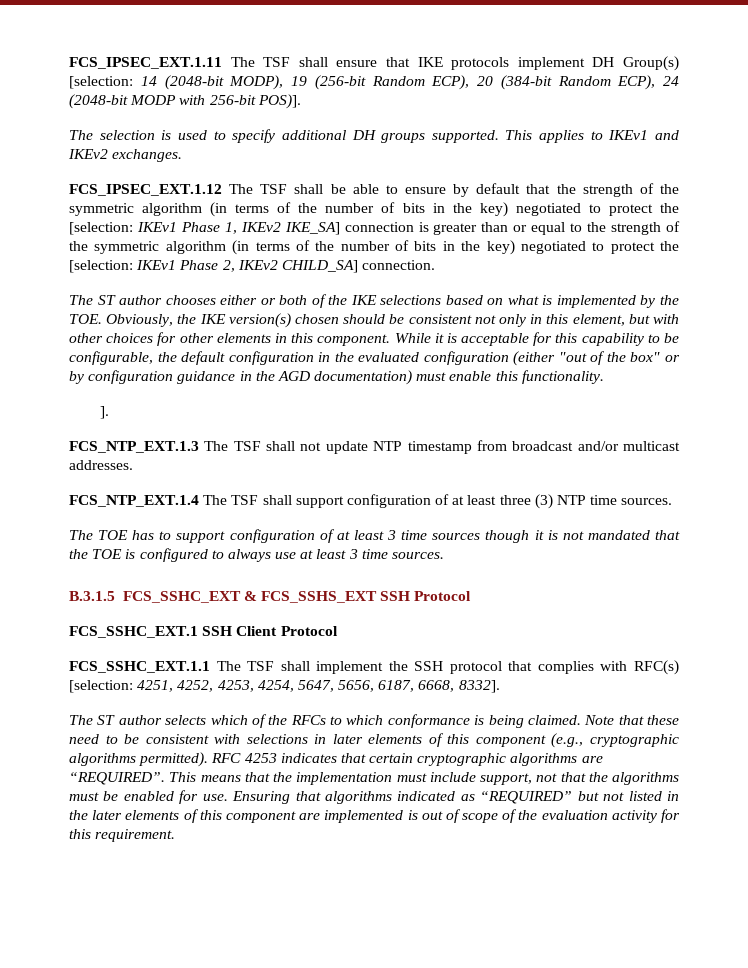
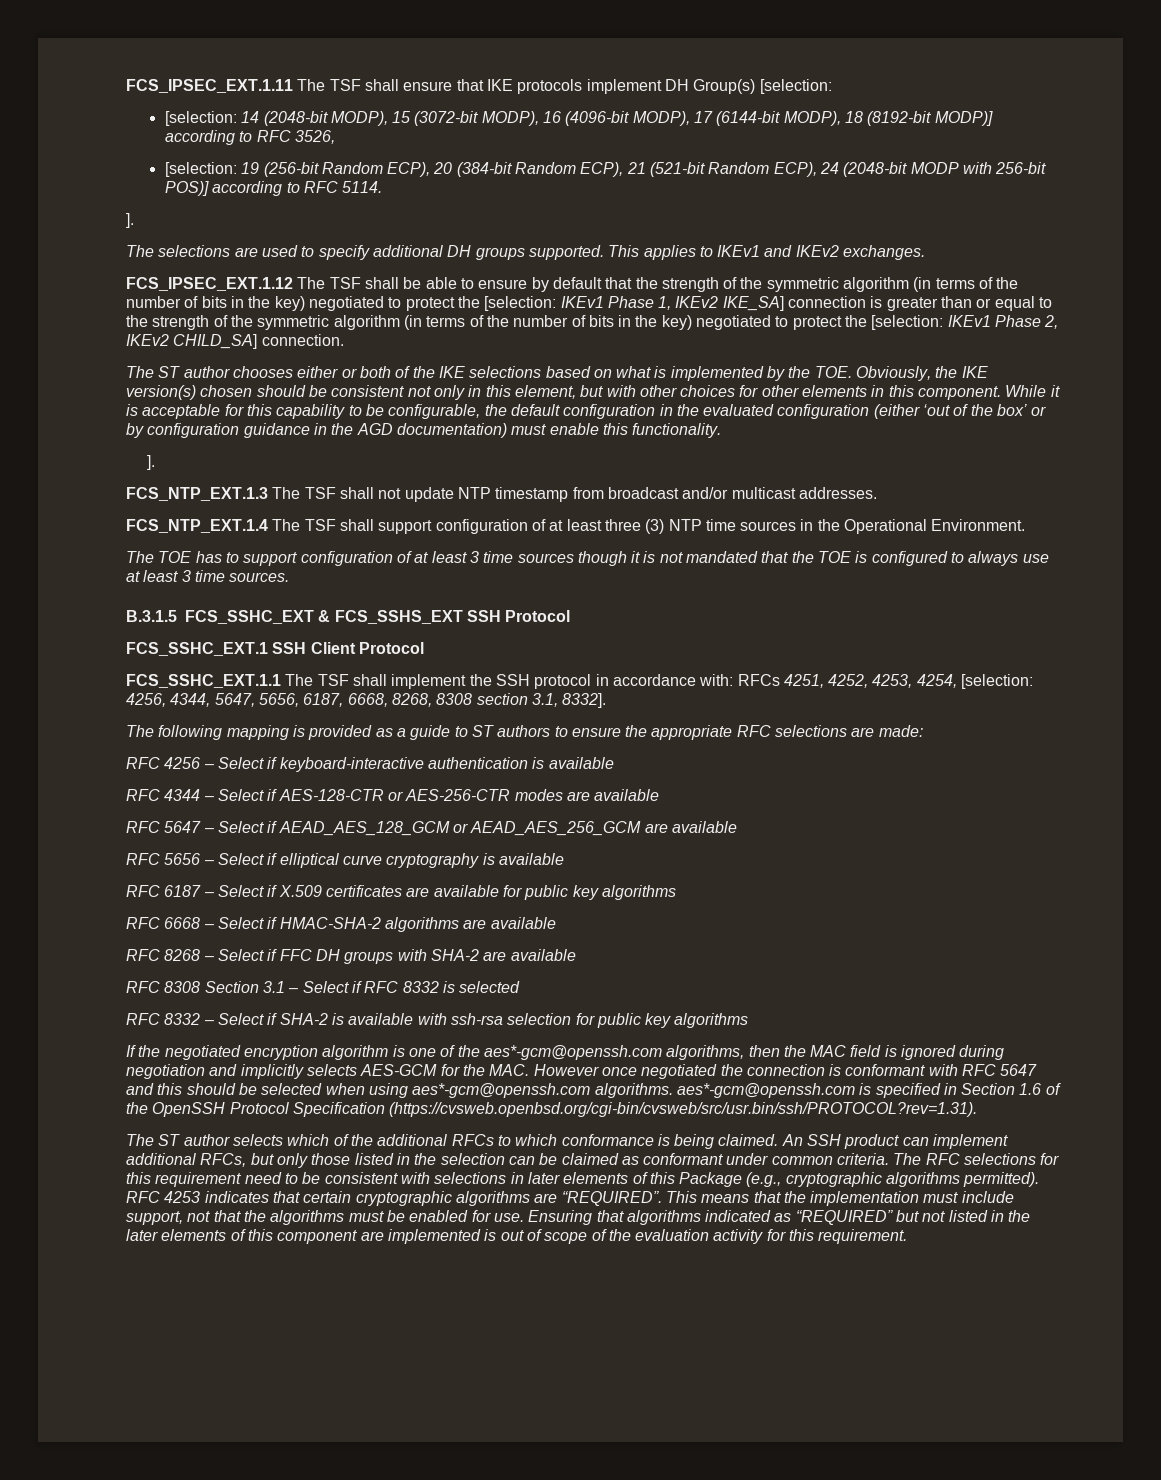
- FCS_IPSEC_EXT.1.11 The TSF shall ensure that IKE protocols implement DH Group(s) [selection: 14 (2048-bit MODP), 19 (256-bit Random ECP), 20 (384-bit Random ECP), 24 (2048-bit MODP with 256-bit POS)].
- The selection is used to specify additional DH groups supported.
+ FCS_IPSEC_EXT.1.11 The TSF shall ensure that IKE protocols implement DH Group(s) [selection:
+ [selection: 14 (2048-bit MODP), 15 (3072-bit MODP), 16 (4096-bit MODP), 17 (6144-bit MODP), 18 (8192-bit MODP)] according to RFC 3526,
+ [selection: 19 (256-bit Random ECP), 20 (384-bit Random ECP), 21 (521-bit Random ECP), 24 (2048-bit MODP with 256-bit POS)] according to RFC 5114.
+ ].
+ The selections are used to specify additional DH groups supported.
- While it is acceptable for this capability to be configurable, the default configuration in the evaluated configuration (either "out of the box" or by configuration guidance in the AGD documentation) must enable this functionality.
+ While it is acceptable for this capability to be configurable, the default configuration in the evaluated configuration (either ‘out of the box’ or by configuration guidance in the AGD documentation) must enable this functionality.
- FCS_NTP_EXT.1.4 The TSF shall support configuration of at least three (3) NTP time sources.
+ FCS_NTP_EXT.1.4 The TSF shall support configuration of at least three (3) NTP time sources in the Operational Environment.
- FCS_SSHC_EXT.1.1 The TSF shall implement the SSH protocol that complies with RFC(s) [selection: 4251, 4252, 4253, 4254, 5647, 5656, 6187, 6668, 8332].
+ FCS_SSHC_EXT.1.1 The TSF shall implement the SSH protocol in accordance with: RFCs 4251, 4252, 4253, 4254, [selection: 4256, 4344, 5647, 5656, 6187, 6668, 8268, 8308 section 3.1, 8332].
+ The following mapping is provided as a guide to ST authors to ensure the appropriate RFC selections are made:
+ RFC 4256 – Select if keyboard-interactive authentication is available
+ RFC 4344 – Select if AES-128-CTR or AES-256-CTR modes are available
+ RFC 5647 – Select if AEAD_AES_128_GCM or AEAD_AES_256_GCM are available
+ RFC 5656 – Select if elliptical curve cryptography is available
+ RFC 6187 – Select if X.509 certificates are available for public key algorithms
+ RFC 6668 – Select if HMAC-SHA-2 algorithms are available
+ RFC 8268 – Select if FFC DH groups with SHA-2 are available
+ RFC 8308 Section 3.1 – Select if RFC 8332 is selected
+ RFC 8332 – Select if SHA-2 is available with ssh-rsa selection for public key algorithms
+ If the negotiated encryption algorithm is one of the aes*-gcm@openssh.com algorithms, then the MAC field is ignored during negotiation and implicitly selects AES-GCM for the MAC. However once negotiated the connection is conformant with RFC 5647 and this should be selected when using aes*-gcm@openssh.com algorithms. aes*-gcm@openssh.com is specified in Section 1.6 of the OpenSSH Protocol Specification (https://cvsweb.openbsd.org/cgi-bin/cvsweb/src/usr.bin/ssh/PROTOCOL?rev=1.31).
- The ST author selects which of the RFCs to which conformance is being claimed.
+ The ST author selects which of the additional RFCs to which conformance is being claimed.
- Note that these need to be consistent with selections in later elements of this component (e.g., cryptographic algorithms permitted).
+ An SSH product can implement additional RFCs, but only those listed in the selection can be claimed as conformant under common criteria. The RFC selections for this requirement need to be consistent with selections in later elements of this Package (e.g., cryptographic algorithms permitted).

